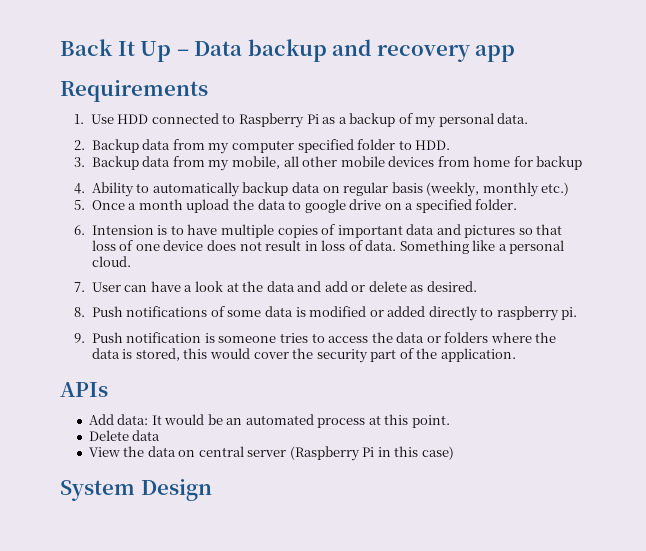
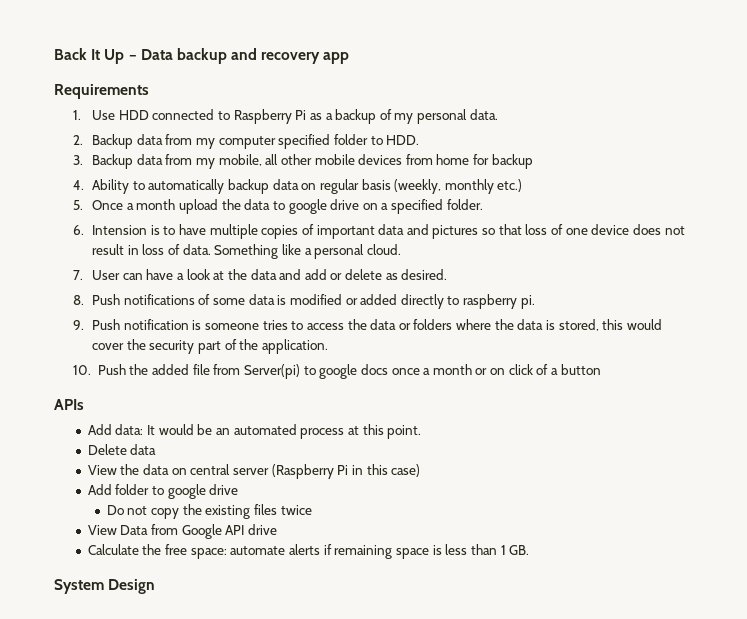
+ 10. Push the added file from Server(pi) to google docs once a month or on click of a button
+ Add folder to google drive
+ Do not copy the existing files twice
+ View Data from Google API drive
+ Calculate the free space: automate alerts if remaining space is less than 1 GB.

